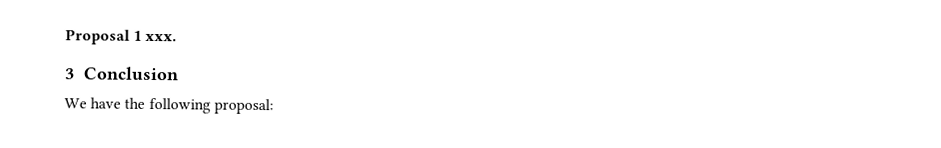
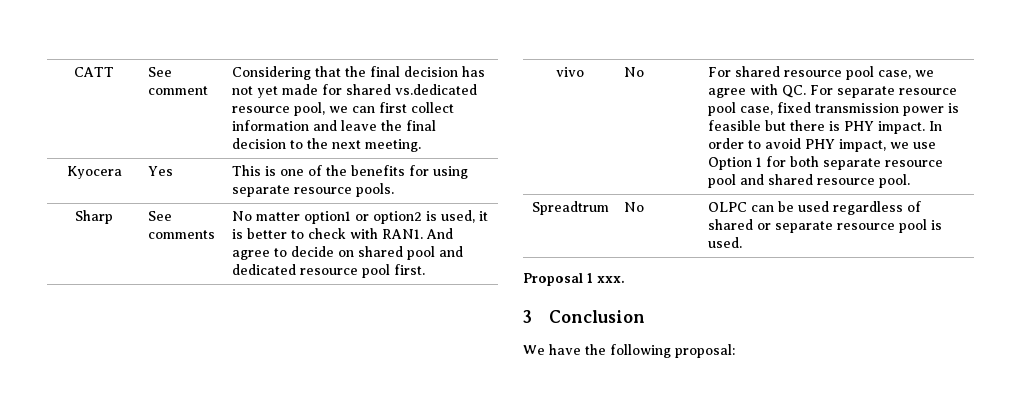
+ CATT | See comment | Considering that the final decision has not yet made for shared vs.dedicated resource pool, we can first collect information and leave the final decision to the next meeting.
+ Kyocera | Yes | This is one of the benefits for using separate resource pools.
+ Sharp | See comments | No matter option1 or option2 is used, it is better to check with RAN1. And agree to decide on shared pool and dedicated resource pool first.
+ vivo | No | For shared resource pool case, we agree with QC. For separate resource pool case, fixed transmission power is feasible but there is PHY impact. In order to avoid PHY impact, we use Option 1 for both separate resource pool and shared resource pool.
+ Spreadtrum | No | OLPC can be used regardless of shared or separate resource pool is used.

